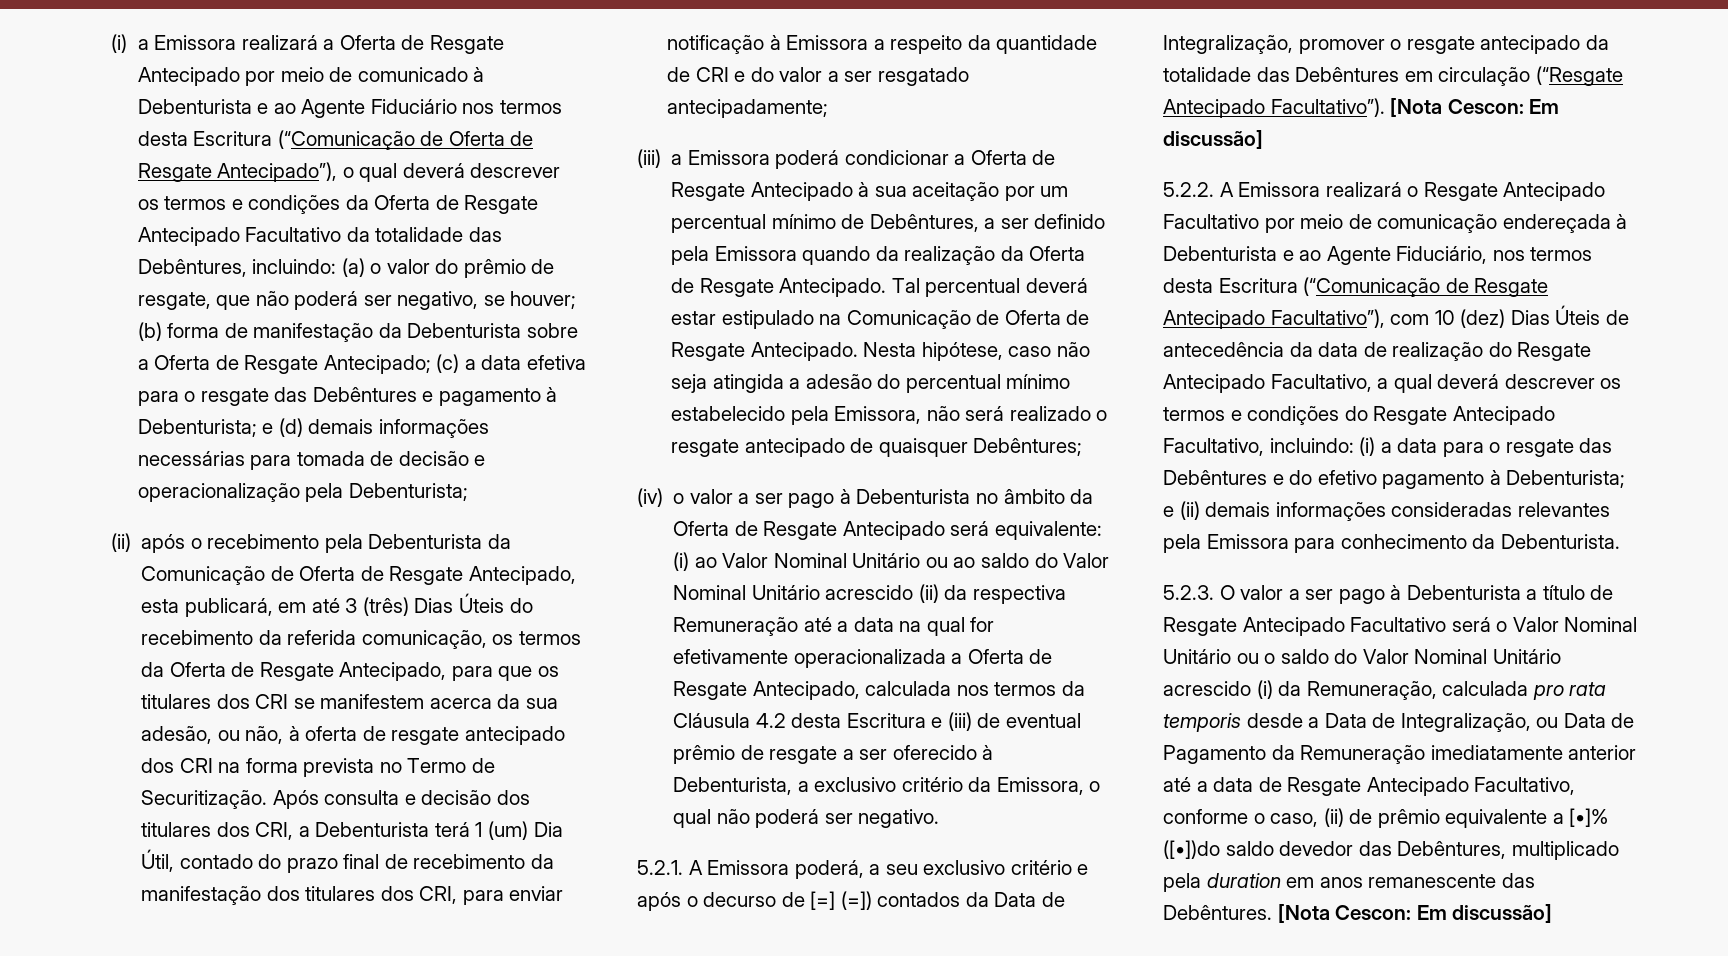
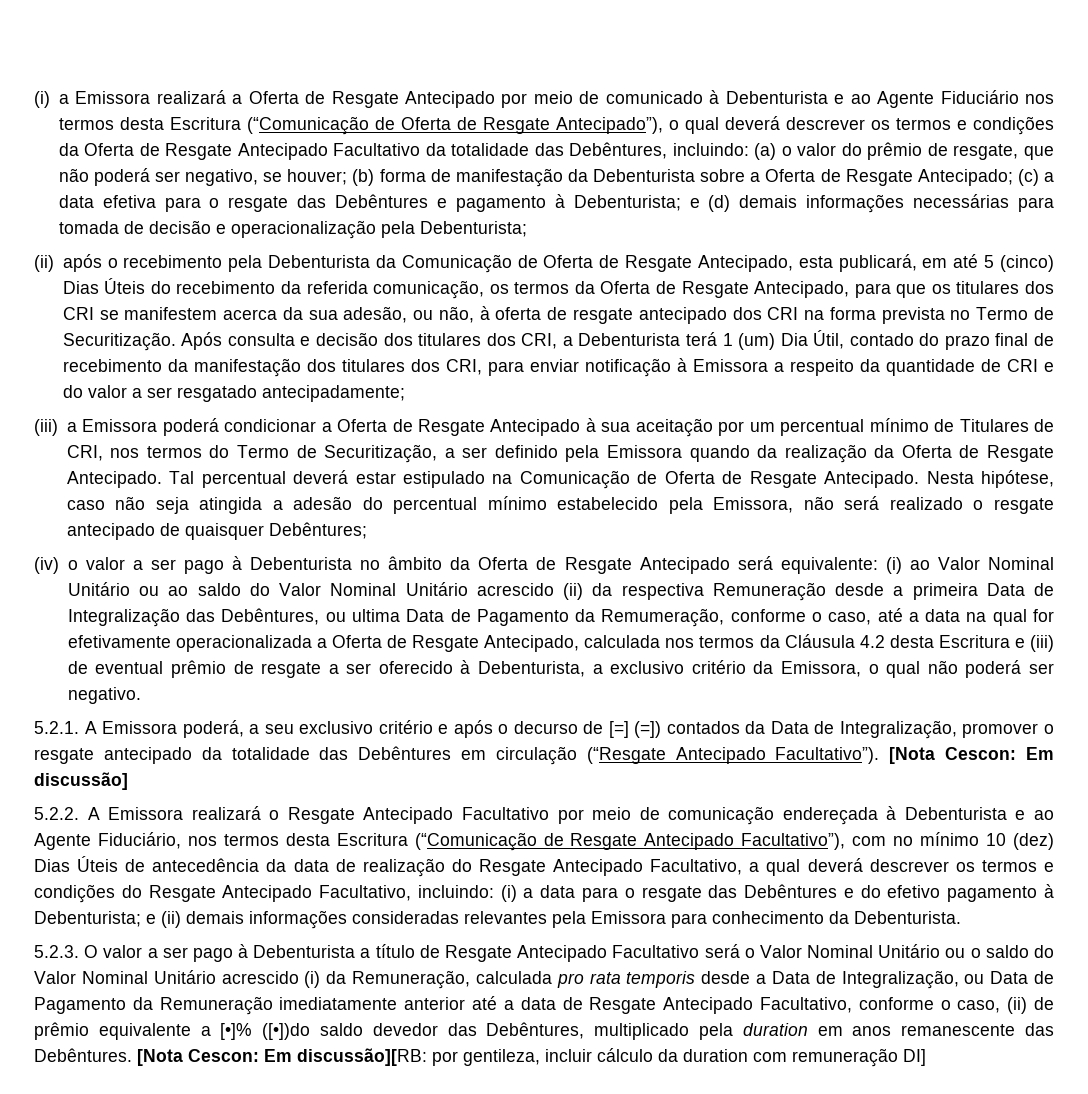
- (ii) após o recebimento pela Debenturista da Comunicação de Oferta de Resgate Antecipado, esta publicará, em até 3 (três) Dias Úteis do recebimento da referida comunicação, os termos da Oferta de Resgate Antecipado, para que os titulares dos CRI se manifestem acerca da sua adesão, ou não, à oferta de resgate antecipado dos CRI na forma prevista no Termo de Securitização.
+ (ii) após o recebimento pela Debenturista da Comunicação de Oferta de Resgate Antecipado, esta publicará, em até 5 (cinco) Dias Úteis do recebimento da referida comunicação, os termos da Oferta de Resgate Antecipado, para que os titulares dos CRI se manifestem acerca da sua adesão, ou não, à oferta de resgate antecipado dos CRI na forma prevista no Termo de Securitização.
- (iii) a Emissora poderá condicionar a Oferta de Resgate Antecipado à sua aceitação por um percentual mínimo de Debêntures, a ser definido pela Emissora quando da realização da Oferta de Resgate Antecipado.
+ (iii) a Emissora poderá condicionar a Oferta de Resgate Antecipado à sua aceitação por um percentual mínimo de Titulares de CRI, nos termos do Termo de Securitização, a ser definido pela Emissora quando da realização da Oferta de Resgate Antecipado.
- (i) ao Valor Nominal Unitário ou ao saldo do Valor Nominal Unitário acrescido (ii) da respectiva Remuneração até a data na qual for efetivamente operacionalizada a Oferta de Resgate Antecipado, calculada nos termos da Cláusula 4.2 desta Escritura e (iii) de eventual prêmio de resgate a ser oferecido à Debenturista, a exclusivo critério da Emissora, o qual não poderá ser negativo.
+ (i) ao Valor Nominal Unitário ou ao saldo do Valor Nominal Unitário acrescido (ii) da respectiva Remuneração desde a primeira Data de Integralização das Debêntures, ou ultima Data de Pagamento da Remumeração, conforme o caso, até a data na qual for efetivamente operacionalizada a Oferta de Resgate Antecipado, calculada nos termos da Cláusula 4.2 desta Escritura e (iii) de eventual prêmio de resgate a ser oferecido à Debenturista, a exclusivo critério da Emissora, o qual não poderá ser negativo.
- 5.2.2. A Emissora realizará o Resgate Antecipado Facultativo por meio de comunicação endereçada à Debenturista e ao Agente Fiduciário, nos termos desta Escritura (“Comunicação de Resgate Antecipado Facultativo”), com 10 (dez) Dias Úteis de antecedência da data de realização do Resgate Antecipado Facultativo, a qual deverá descrever os termos e condições do Resgate Antecipado Facultativo, incluindo:
+ 5.2.2. A Emissora realizará o Resgate Antecipado Facultativo por meio de comunicação endereçada à Debenturista e ao Agente Fiduciário, nos termos desta Escritura (“Comunicação de Resgate Antecipado Facultativo”), com no mínimo 10 (dez) Dias Úteis de antecedência da data de realização do Resgate Antecipado Facultativo, a qual deverá descrever os termos e condições do Resgate Antecipado Facultativo, incluindo:
- 5.2.3. O valor a ser pago à Debenturista a título de Resgate Antecipado Facultativo será o Valor Nominal Unitário ou o saldo do Valor Nominal Unitário acrescido (i) da Remuneração, calculada pro rata temporis desde a Data de Integralização, ou Data de Pagamento da Remuneração imediatamente anterior até a data de Resgate Antecipado Facultativo, conforme o caso, (ii) de prêmio equivalente a [•]% ([•])do saldo devedor das Debêntures, multiplicado pela duration em anos remanescente das Debêntures. [Nota Cescon: Em discussão]
+ 5.2.3. O valor a ser pago à Debenturista a título de Resgate Antecipado Facultativo será o Valor Nominal Unitário ou o saldo do Valor Nominal Unitário acrescido (i) da Remuneração, calculada pro rata temporis desde a Data de Integralização, ou Data de Pagamento da Remuneração imediatamente anterior até a data de Resgate Antecipado Facultativo, conforme o caso, (ii) de prêmio equivalente a [•]% ([•])do saldo devedor das Debêntures, multiplicado pela duration em anos remanescente das Debêntures. [Nota Cescon: Em discussão][RB: por gentileza, incluir cálculo da duration com remuneração DI]

